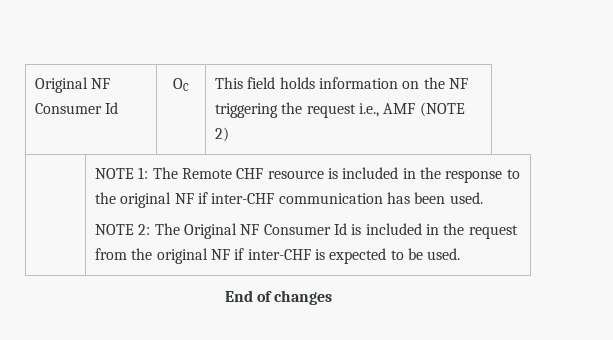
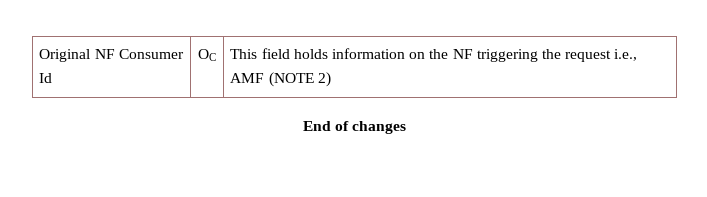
- NOTE 1: The Remote CHF resource is included in the response to the original NF if inter-CHF communication has been used.
- NOTE 2: The Original NF Consumer Id is included in the request from the original NF if inter-CHF is expected to be used.

